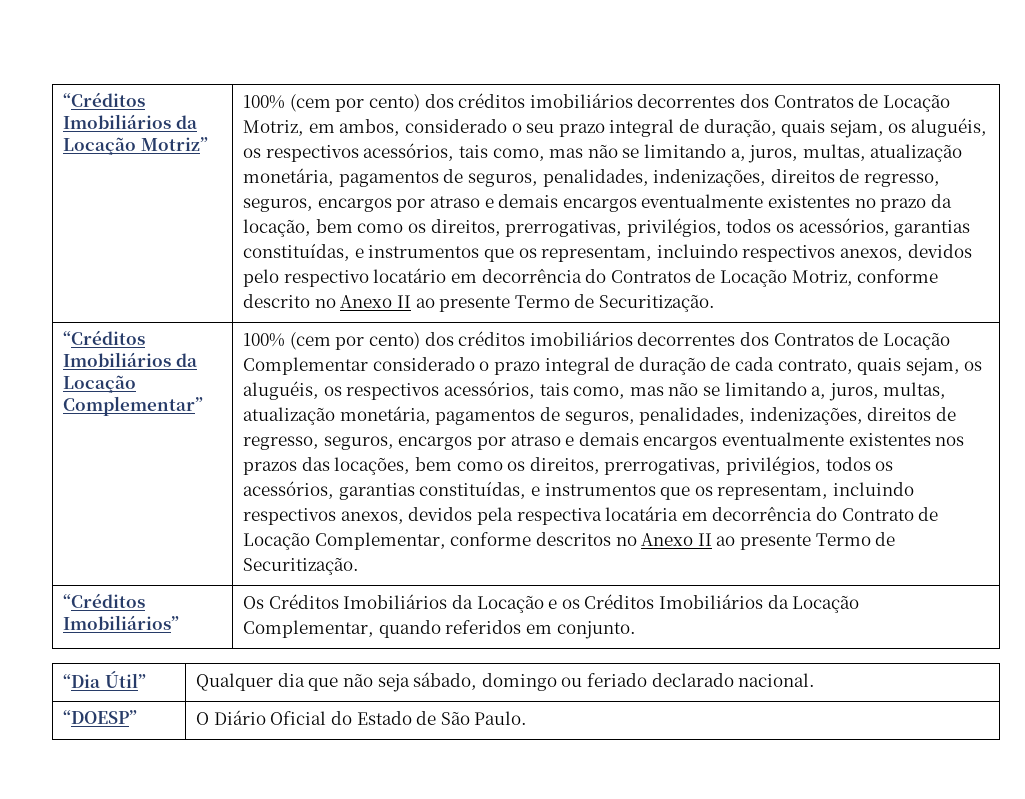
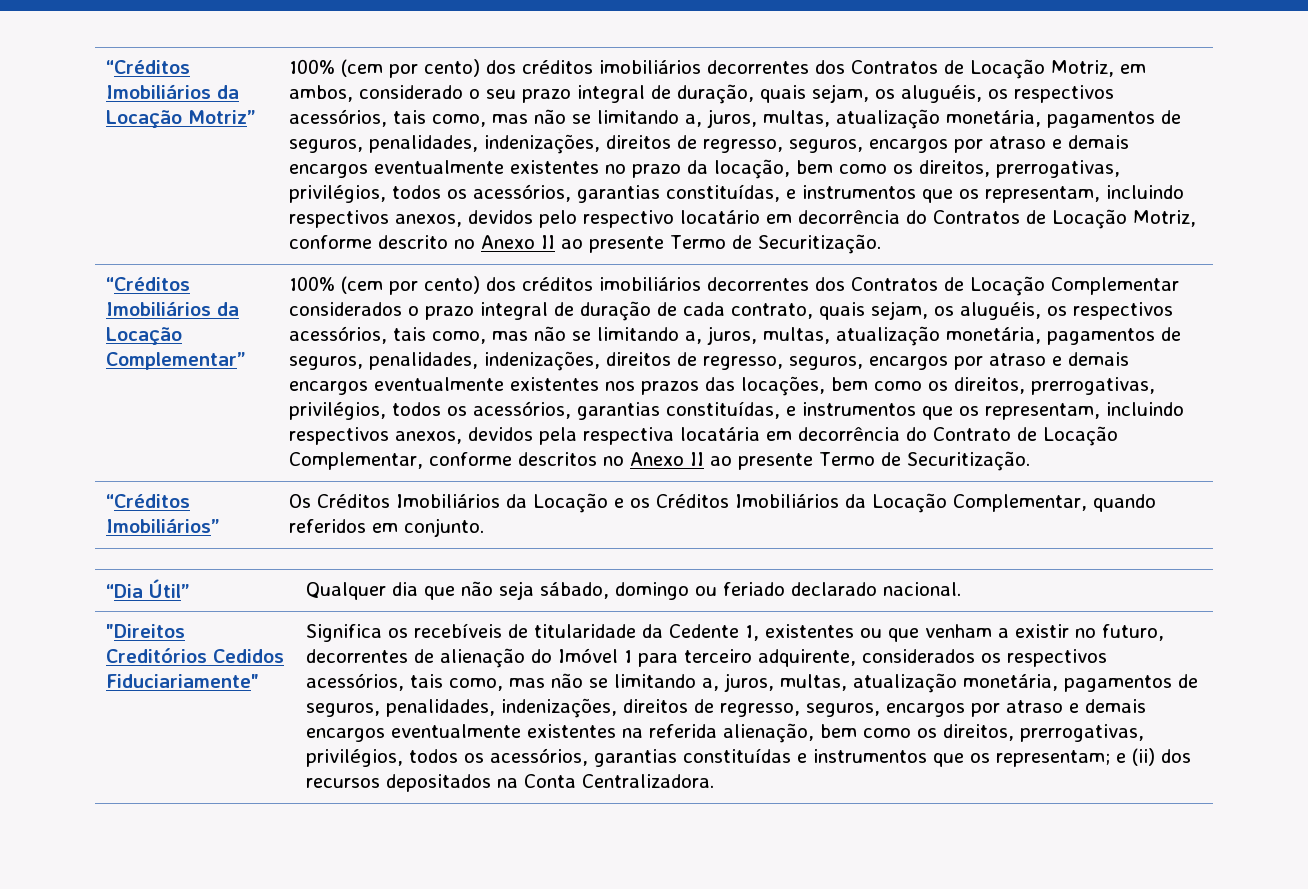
- 100% (cem por cento) dos créditos imobiliários decorrentes dos Contratos de Locação Complementar considerado o prazo integral de duração de cada contrato, quais sejam, os aluguéis, os respectivos acessórios, tais como, mas não se limitando a, juros, multas, atualização monetária, pagamentos de seguros, penalidades, indenizações, direitos de regresso, seguros, encargos por atraso e demais encargos eventualmente existentes nos prazos das locações, bem como os direitos, prerrogativas, privilégios, todos os acessórios, garantias constituídas, e instrumentos que os representam, incluindo respectivos anexos, devidos pela respectiva locatária em decorrência do Contrato de Locação Complementar, conforme descritos no Anexo II ao presente Termo de Securitização.
+ 100% (cem por cento) dos créditos imobiliários decorrentes dos Contratos de Locação Complementar considerados o prazo integral de duração de cada contrato, quais sejam, os aluguéis, os respectivos acessórios, tais como, mas não se limitando a, juros, multas, atualização monetária, pagamentos de seguros, penalidades, indenizações, direitos de regresso, seguros, encargos por atraso e demais encargos eventualmente existentes nos prazos das locações, bem como os direitos, prerrogativas, privilégios, todos os acessórios, garantias constituídas, e instrumentos que os representam, incluindo respectivos anexos, devidos pela respectiva locatária em decorrência do Contrato de Locação Complementar, conforme descritos no Anexo II ao presente Termo de Securitização.
- “DOESP” | O Diário Oficial do Estado de São Paulo.
+ "Direitos Creditórios Cedidos Fiduciariamente" | Significa os recebíveis de titularidade da Cedente 1, existentes ou que venham a existir no futuro, decorrentes de alienação do Imóvel 1 para terceiro adquirente, considerados os respectivos acessórios, tais como, mas não se limitando a, juros, multas, atualização monetária, pagamentos de seguros, penalidades, indenizações, direitos de regresso, seguros, encargos por atraso e demais encargos eventualmente existentes na referida alienação, bem como os direitos, prerrogativas, privilégios, todos os acessórios, garantias constituídas e instrumentos que os representam; e (ii) dos recursos depositados na Conta Centralizadora.

